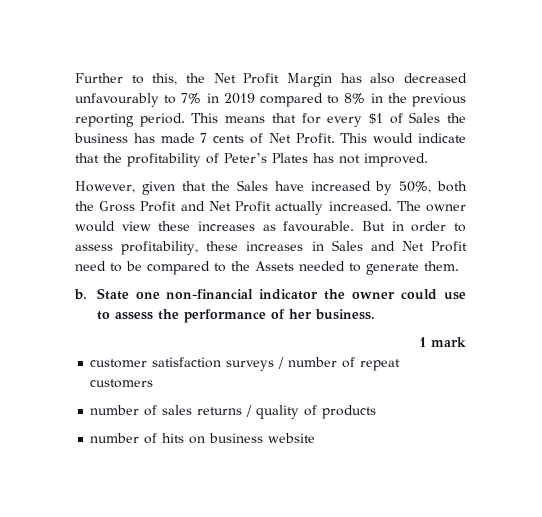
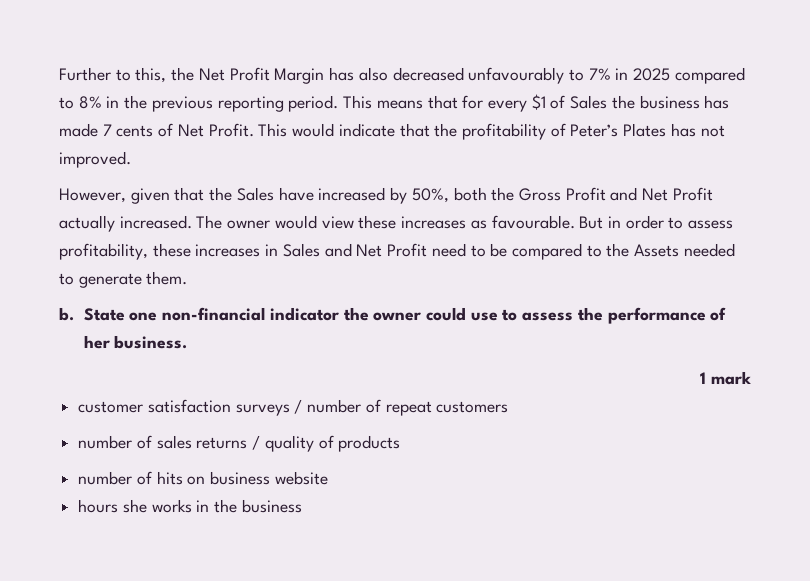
- Further to this, the Net Profit Margin has also decreased unfavourably to 7% in 2019 compared to 8% in the previous reporting period.
+ Further to this, the Net Profit Margin has also decreased unfavourably to 7% in 2025 compared to 8% in the previous reporting period.
+ hours she works in the business

